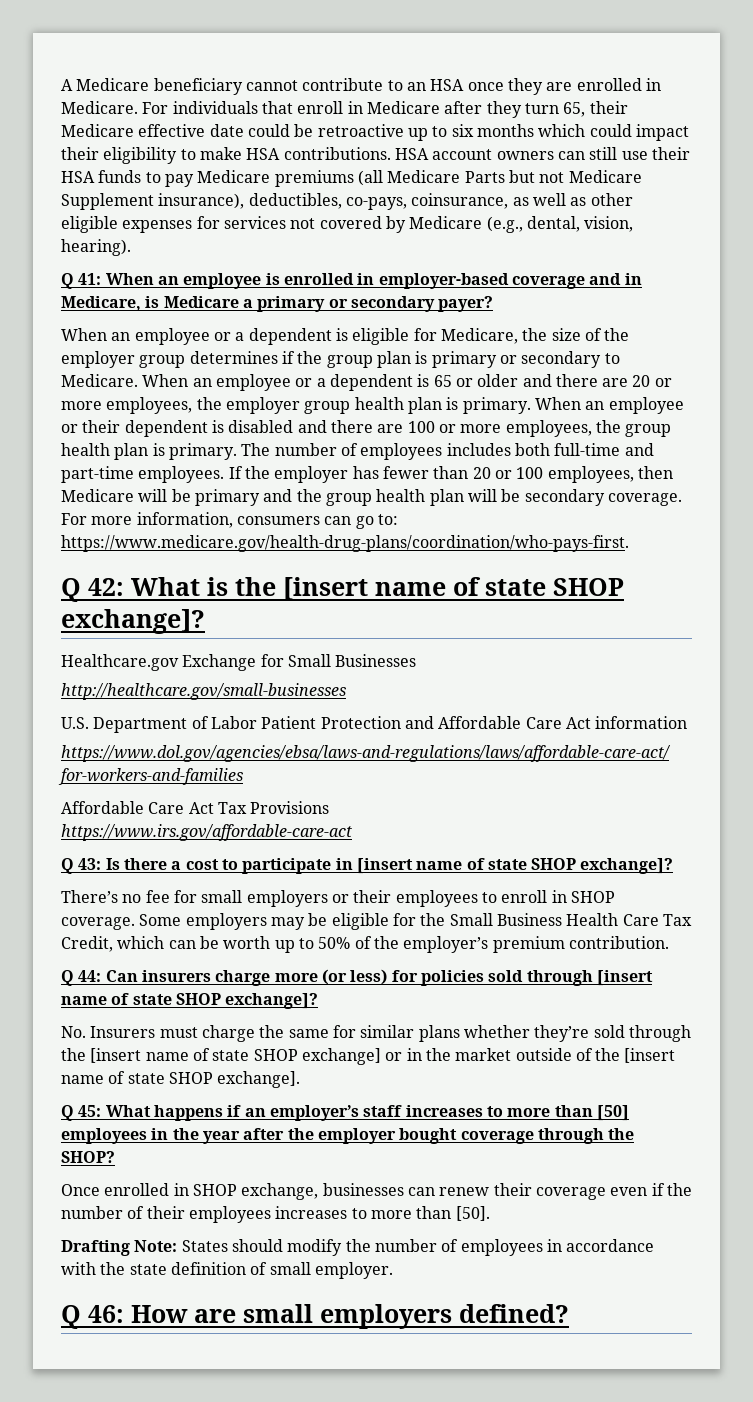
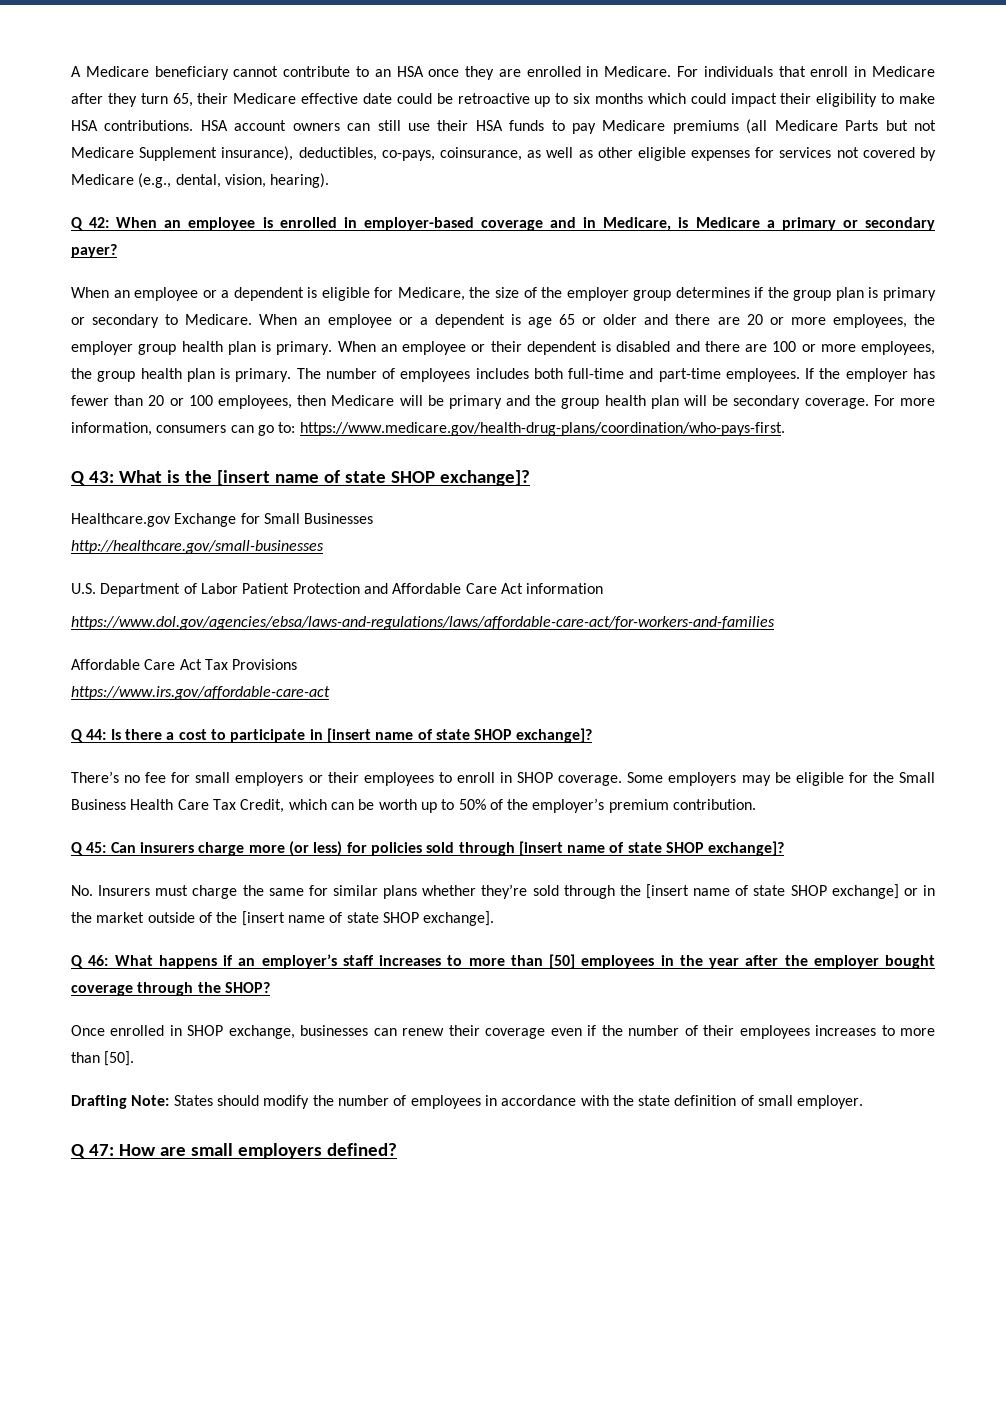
- Q 41: When an employee is enrolled in employer-based coverage and in Medicare, is Medicare a primary or secondary payer?
+ Q 42: When an employee is enrolled in employer-based coverage and in Medicare, is Medicare a primary or secondary payer?
- When an employee or a dependent is 65 or older and there are 20 or more employees, the employer group health plan is primary.
+ When an employee or a dependent is age 65 or older and there are 20 or more employees, the employer group health plan is primary.
- Q 42: What is the [insert name of state SHOP exchange]?
+ Q 43: What is the [insert name of state SHOP exchange]?
- Q 43: Is there a cost to participate in [insert name of state SHOP exchange]?
+ Q 44: Is there a cost to participate in [insert name of state SHOP exchange]?
- Q 44: Can insurers charge more (or less) for policies sold through [insert name of state SHOP exchange]?
+ Q 45: Can insurers charge more (or less) for policies sold through [insert name of state SHOP exchange]?
- Q 45: What happens if an employer’s staff increases to more than [50] employees in the year after the employer bought coverage through the SHOP?
+ Q 46: What happens if an employer’s staff increases to more than [50] employees in the year after the employer bought coverage through the SHOP?
- Q 46: How are small employers defined?
+ Q 47: How are small employers defined?

